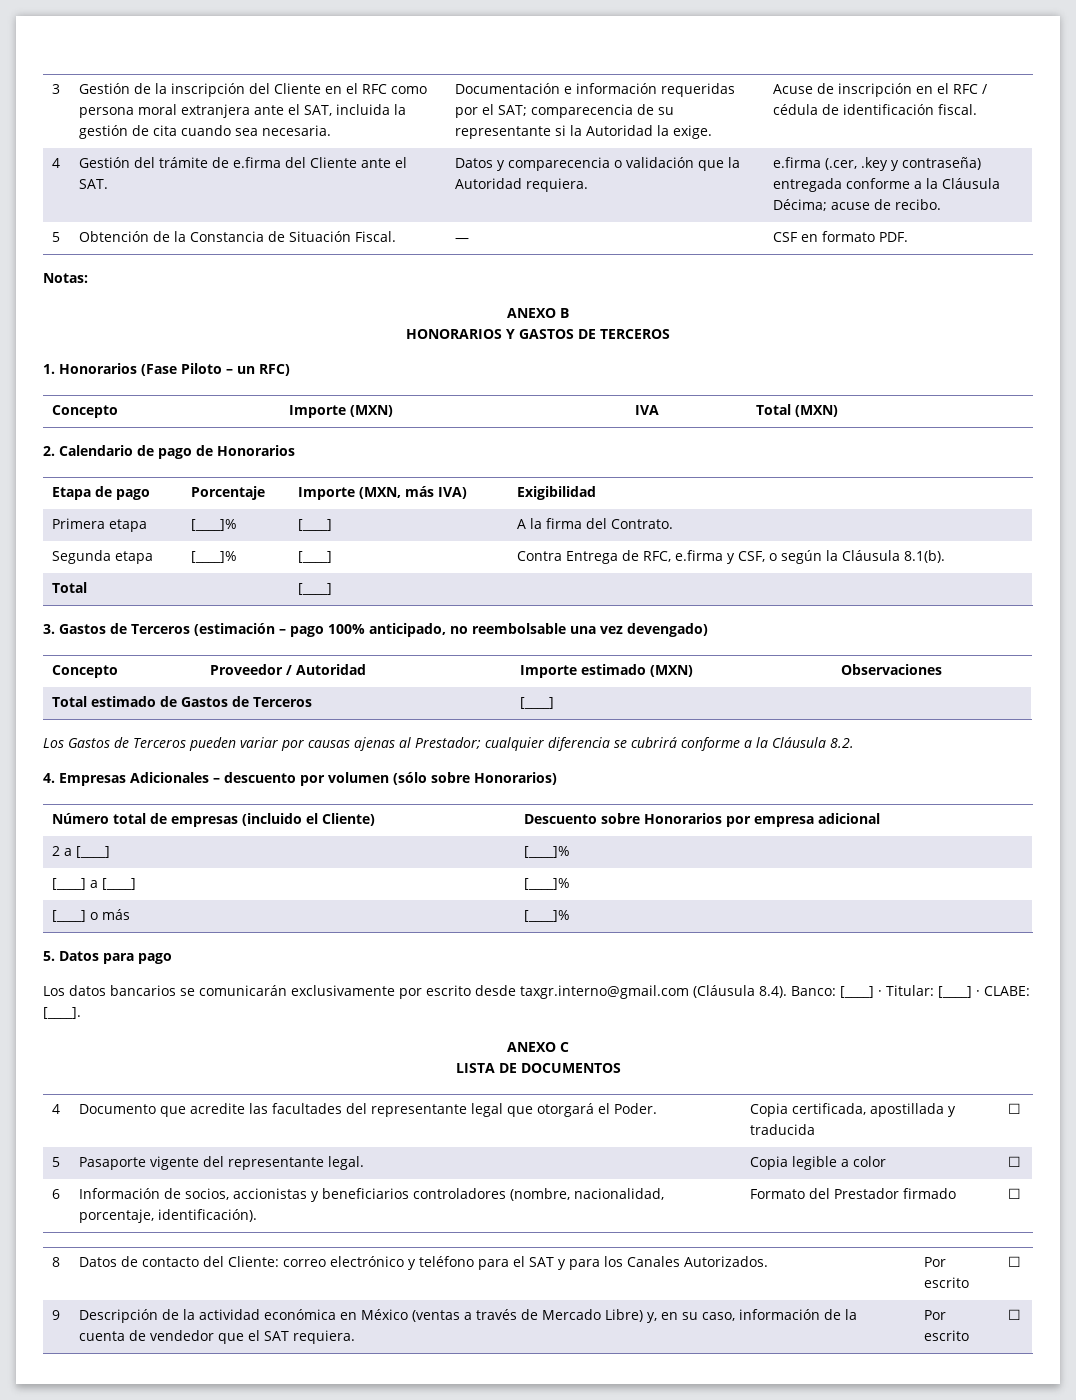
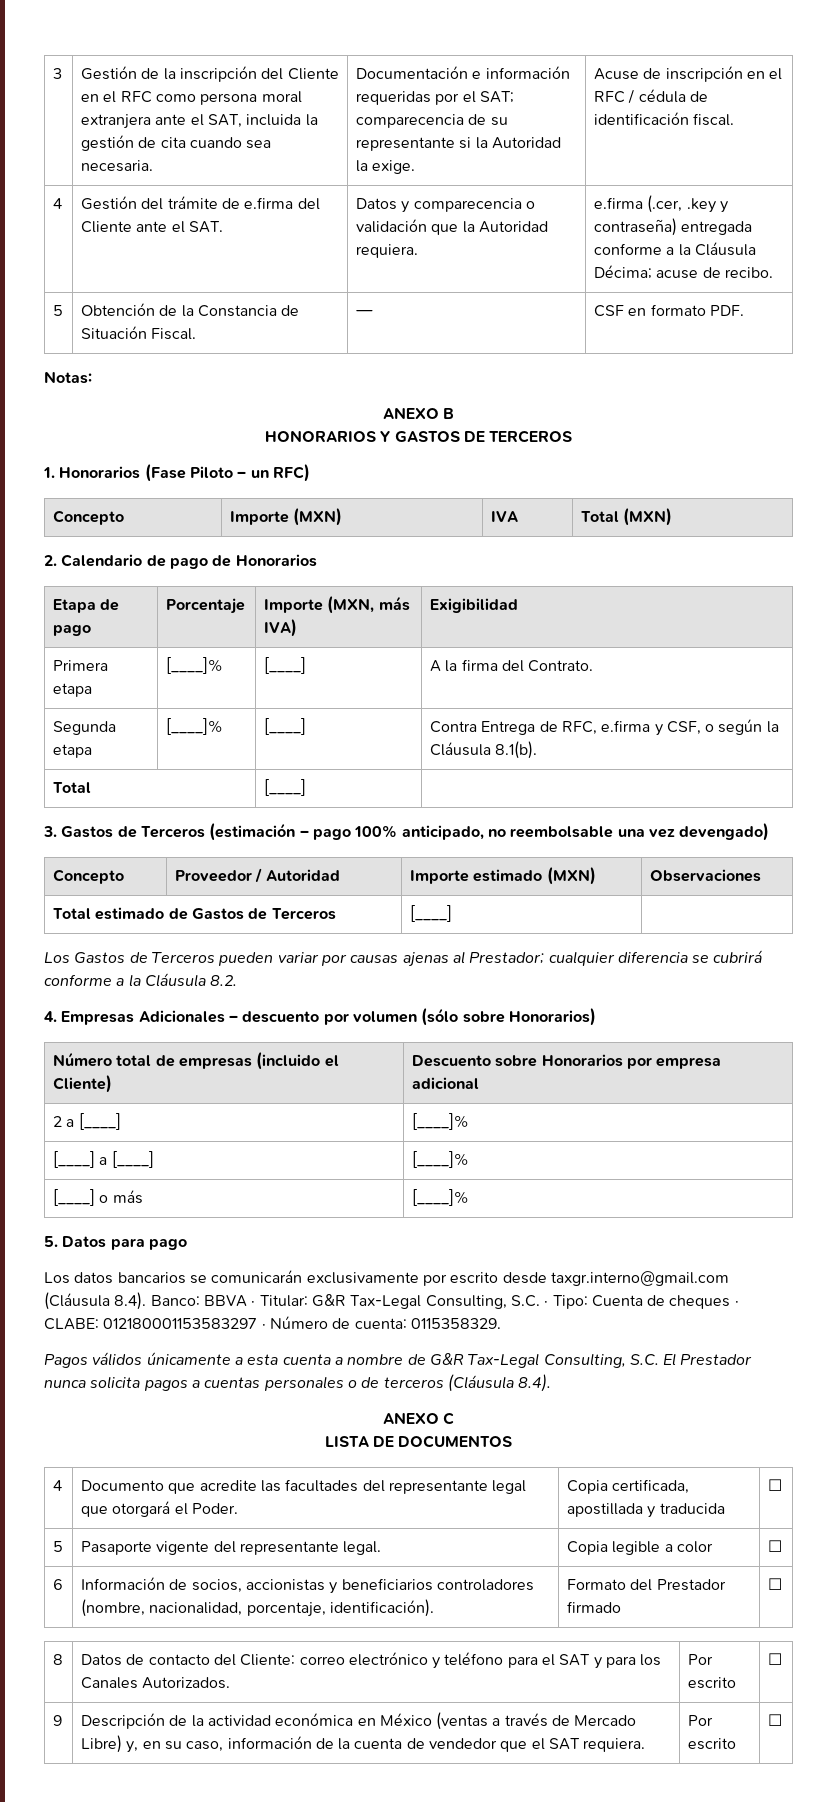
- Los datos bancarios se comunicarán exclusivamente por escrito desde taxgr.interno@gmail.com (Cláusula 8.4). Banco: [____] · Titular: [____] · CLABE: [____].
+ Los datos bancarios se comunicarán exclusivamente por escrito desde taxgr.interno@gmail.com (Cláusula 8.4). Banco: BBVA · Titular: G&R Tax-Legal Consulting, S.C. · Tipo: Cuenta de cheques · CLABE: 012180001153583297 · Número de cuenta: 0115358329.
+ Pagos válidos únicamente a esta cuenta a nombre de G&R Tax-Legal Consulting, S.C. El Prestador nunca solicita pagos a cuentas personales o de terceros (Cláusula 8.4).

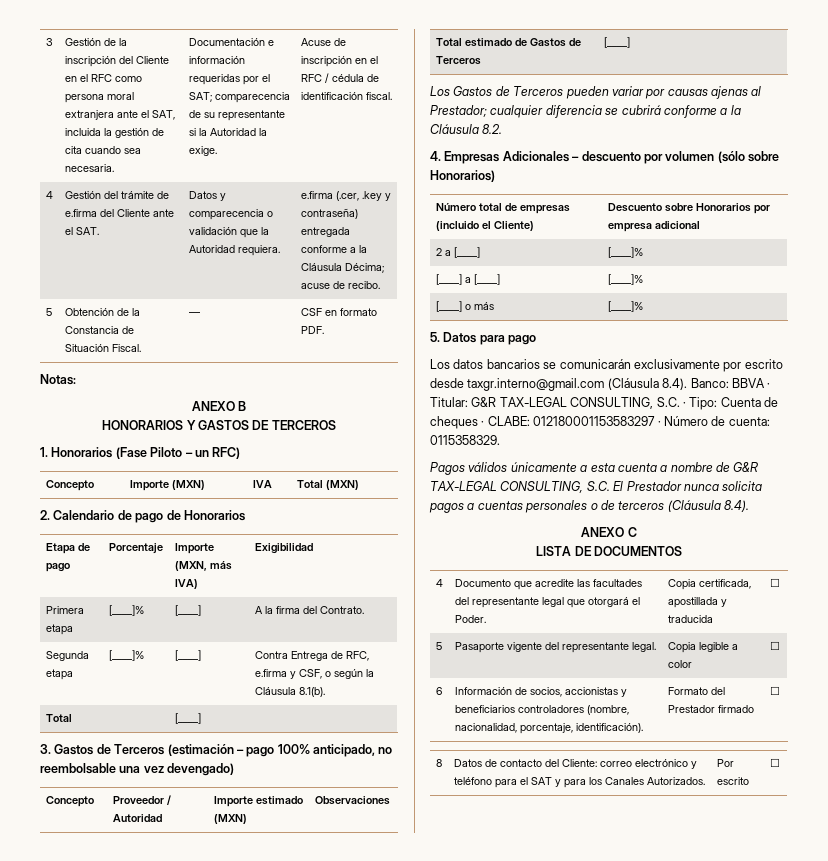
- Los datos bancarios se comunicarán exclusivamente por escrito desde taxgr.interno@gmail.com (Cláusula 8.4). Banco: BBVA · Titular: G&R Tax-Legal Consulting, S.C. · Tipo: Cuenta de cheques · CLABE: 012180001153583297 · Número de cuenta: 0115358329.
+ Los datos bancarios se comunicarán exclusivamente por escrito desde taxgr.interno@gmail.com (Cláusula 8.4). Banco: BBVA · Titular: G&R TAX-LEGAL CONSULTING, S.C. · Tipo: Cuenta de cheques · CLABE: 012180001153583297 · Número de cuenta: 0115358329.
- Pagos válidos únicamente a esta cuenta a nombre de G&R Tax-Legal Consulting, S.C. El Prestador nunca solicita pagos a cuentas personales o de terceros (Cláusula 8.4).
+ Pagos válidos únicamente a esta cuenta a nombre de G&R TAX-LEGAL CONSULTING, S.C. El Prestador nunca solicita pagos a cuentas personales o de terceros (Cláusula 8.4).
- 9 | Descripción de la actividad económica en México (ventas a través de Mercado Libre) y, en su caso, información de la cuenta de vendedor que el SAT requiera. | Por escrito | ☐

